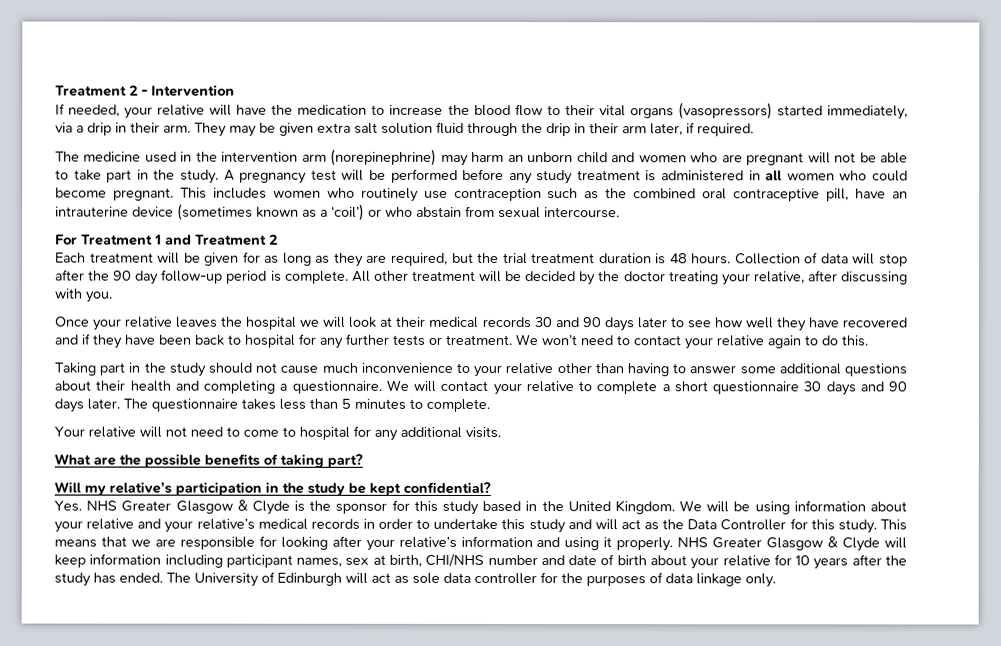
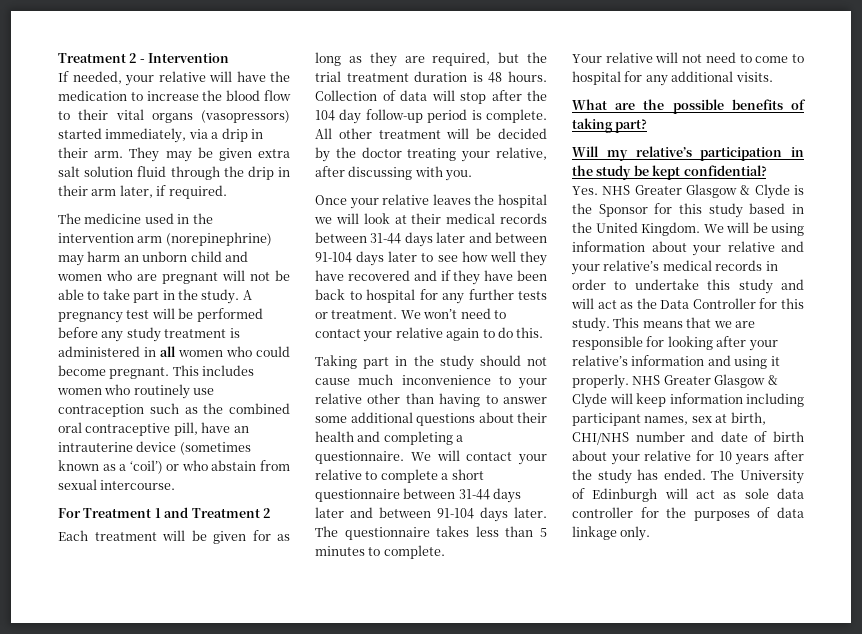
- Collection of data will stop after the 90 day follow-up period is complete.
+ Collection of data will stop after the 104 day follow-up period is complete.
- Once your relative leaves the hospital we will look at their medical records 30 and 90 days later to see how well they have recovered and if they have been back to hospital for any further tests or treatment.
+ Once your relative leaves the hospital we will look at their medical records between 31-44 days later and between 91-104 days later to see how well they have recovered and if they have been back to hospital for any further tests or treatment.
- We will contact your relative to complete a short questionnaire 30 days and 90 days later.
+ We will contact your relative to complete a short questionnaire between 31-44 days later and between 91-104 days later.
- Yes. NHS Greater Glasgow & Clyde is the sponsor for this study based in the United Kingdom.
+ Yes. NHS Greater Glasgow & Clyde is the Sponsor for this study based in the United Kingdom.

